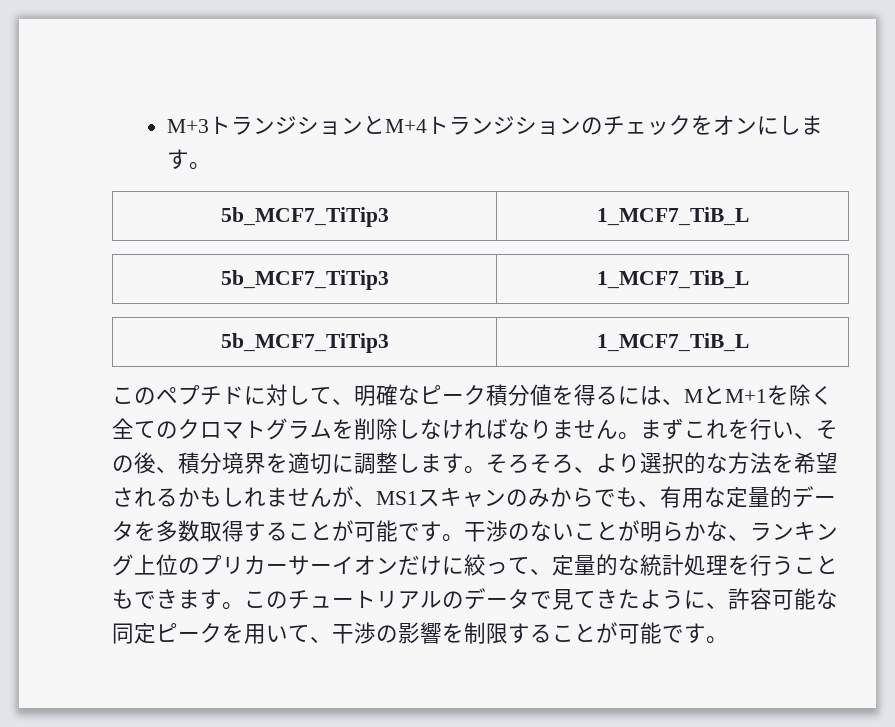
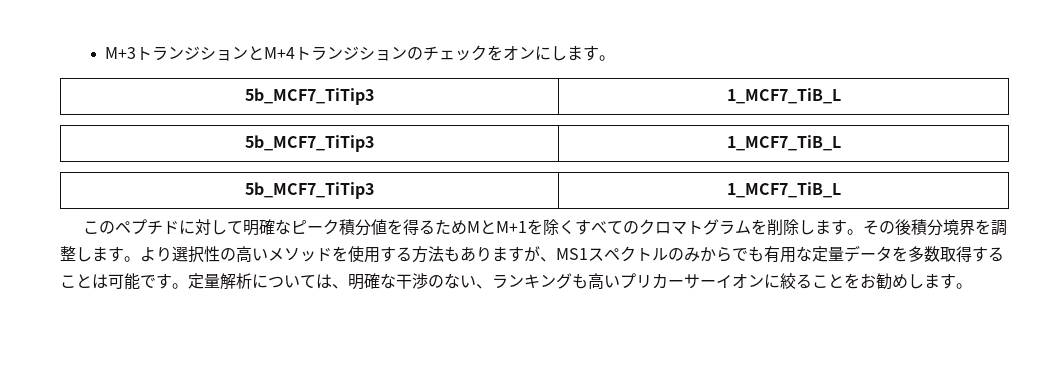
- このペプチドに対して、明確なピーク積分値を得るには、MとM+1を除く全てのクロマトグラムを削除しなければなりません。まずこれを行い、その後、積分境界を適切に調整します。
+ このペプチドに対して明確なピーク積分値を得るためMとM+1を除くすべてのクロマトグラムを削除します。その後積分境界を調整します。
- そろそろ、より選択的な方法を希望されるかもしれませんが、MS1スキャンのみからでも、有用な定量的データを多数取得することが可能です。干渉のないことが明らかな、ランキング上位のプリカーサーイオンだけに絞って、定量的な統計処理を行うこともできます。このチュートリアルのデータで見てきたように、許容可能な同定ピークを用いて、干渉の影響を制限することが可能です。
+ より選択性の高いメソッドを使用する方法もありますが、MS1スペクトルのみからでも有用な定量データを多数取得することは可能です。定量解析については、明確な干渉のない、ランキングも高いプリカーサーイオンに絞ることをお勧めします。

